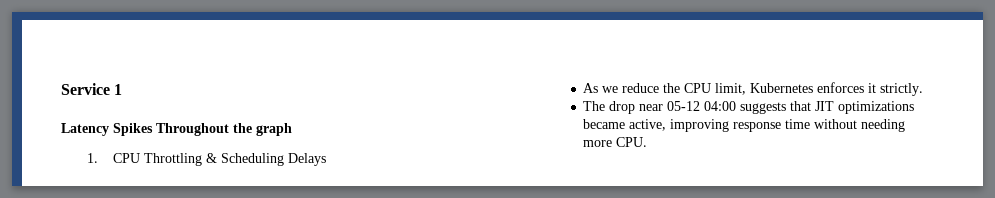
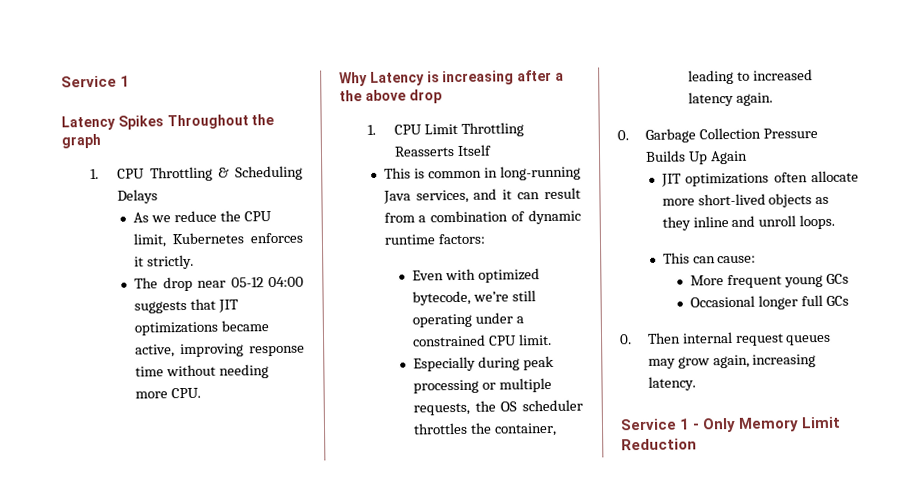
+ Why Latency is increasing after a the above drop
+ 1. CPU Limit Throttling Reasserts Itself
+ This is common in long-running Java services, and it can result from a combination of dynamic runtime factors:
+ Even with optimized bytecode, we’re still operating under a constrained CPU limit.
+ Especially during peak processing or multiple requests, the OS scheduler throttles the container, leading to increased latency again.
+ 0. Garbage Collection Pressure Builds Up Again
+ JIT optimizations often allocate more short-lived objects as they inline and unroll loops.
+ This can cause:
+ More frequent young GCs
+ Occasional longer full GCs
+ 0. Then internal request queues may grow again, increasing latency.
+ Service 1 - Only Memory Limit Reduction

